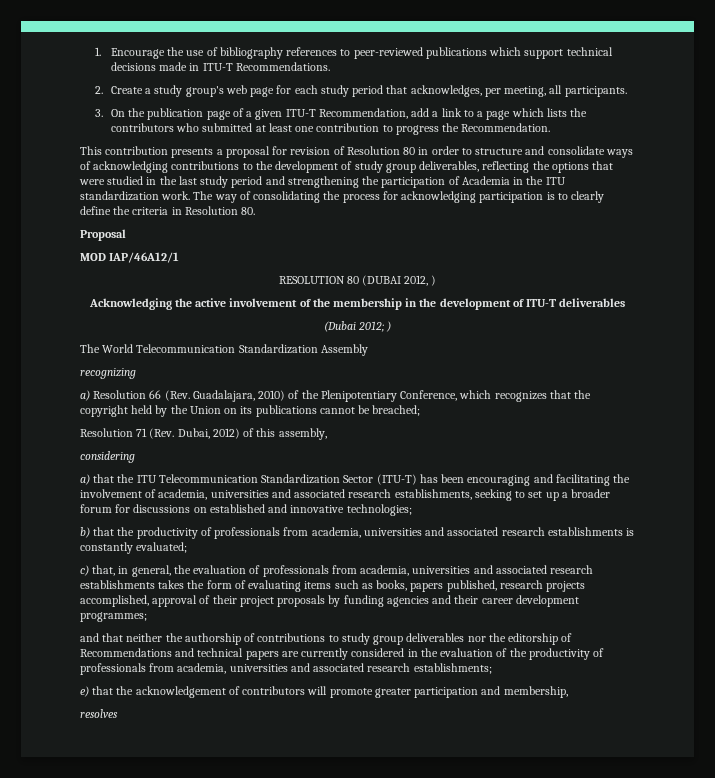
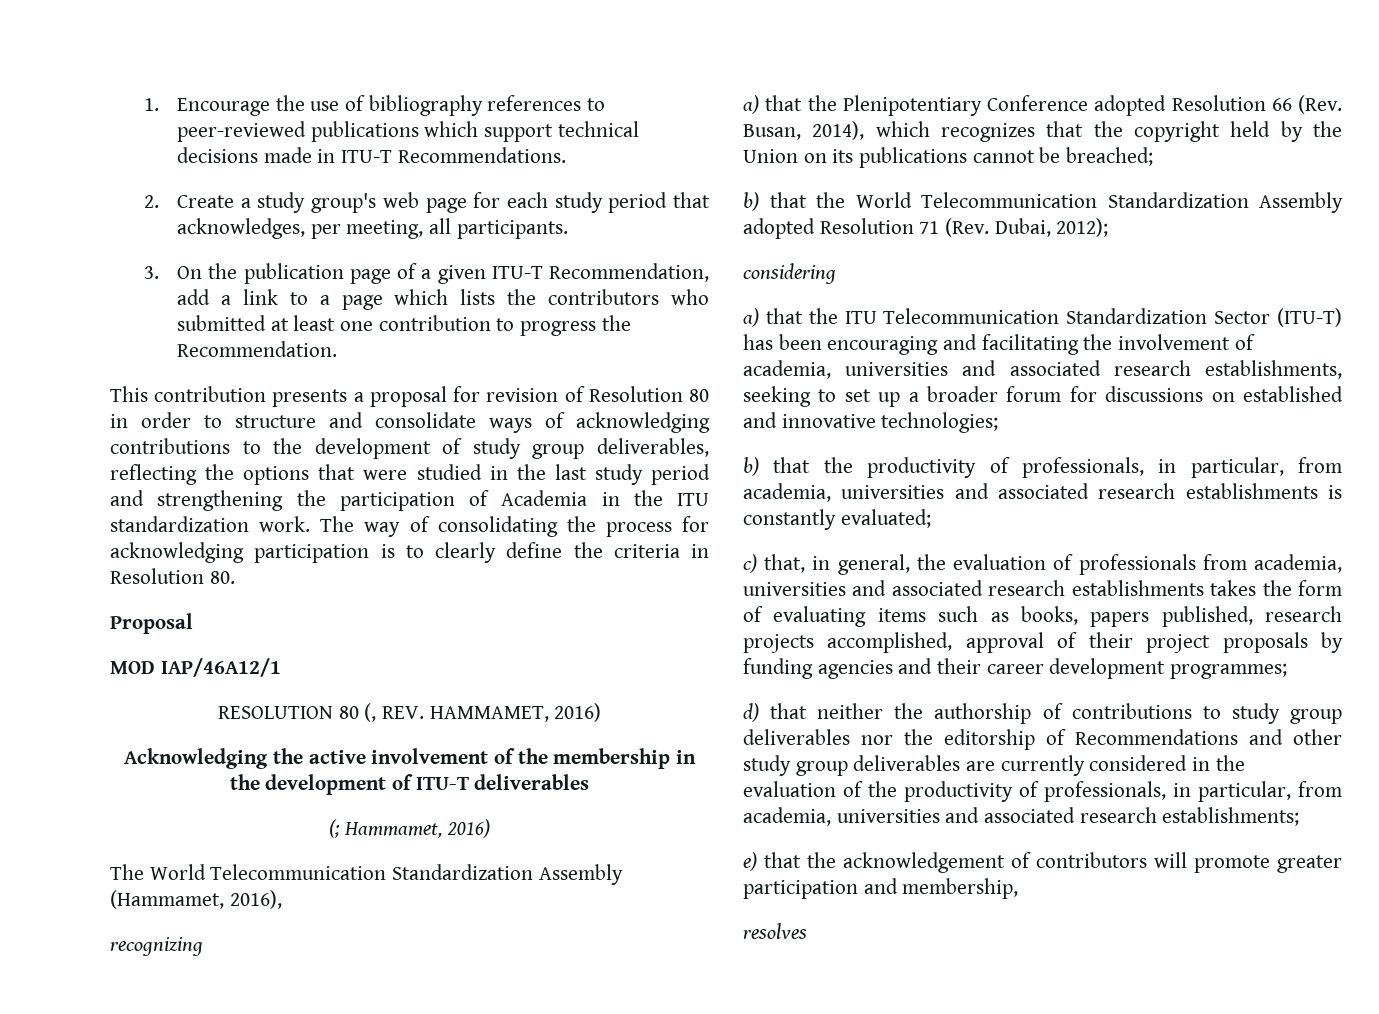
- RESOLUTION 80 (DUBAI 2012, )
+ RESOLUTION 80 (, REV. HAMMAMET, 2016)
- (Dubai 2012; )
+ (; Hammamet, 2016)
- The World Telecommunication Standardization Assembly
+ The World Telecommunication Standardization Assembly (Hammamet, 2016),
- a) Resolution 66 (Rev. Guadalajara, 2010) of the Plenipotentiary Conference, which recognizes that the copyright held by the Union on its publications cannot be breached;
+ a) that the Plenipotentiary Conference adopted Resolution 66 (Rev. Busan, 2014), which recognizes that the copyright held by the Union on its publications cannot be breached;
- Resolution 71 (Rev. Dubai, 2012) of this assembly,
+ b) that the World Telecommunication Standardization Assembly adopted Resolution 71 (Rev. Dubai, 2012);
- b) that the productivity of professionals from academia, universities and associated research establishments is constantly evaluated;
+ b) that the productivity of professionals, in particular, from academia, universities and associated research establishments is constantly evaluated;
- and that neither the authorship of contributions to study group deliverables nor the editorship of Recommendations and technical papers are currently considered in the evaluation of the productivity of professionals from academia, universities and associated research establishments;
+ d) that neither the authorship of contributions to study group deliverables nor the editorship of Recommendations and other study group deliverables are currently considered in the evaluation of the productivity of professionals, in particular, from academia, universities and associated research establishments;

